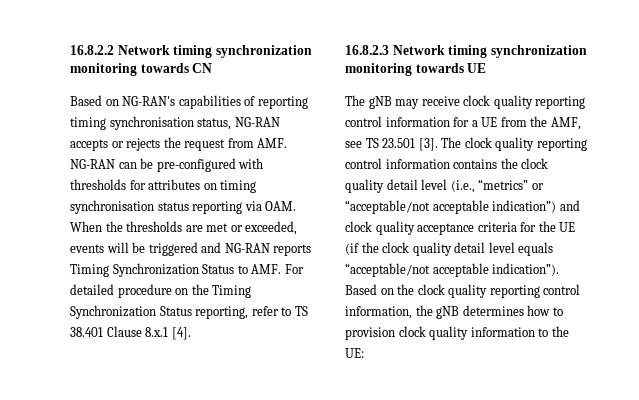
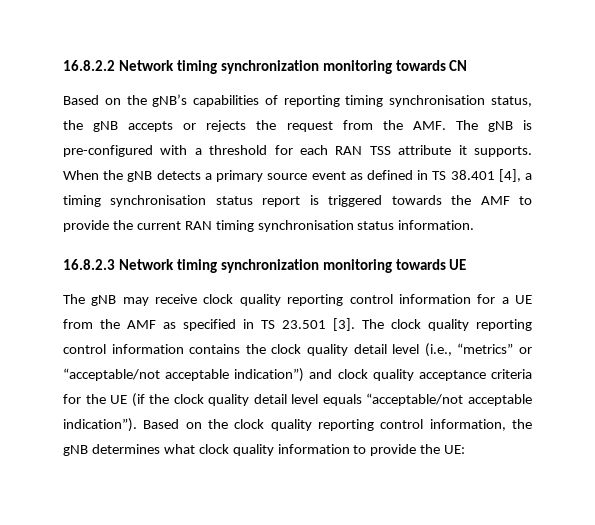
- Based on NG-RAN's capabilities of reporting timing synchronisation status, NG-RAN accepts or rejects the request from AMF. NG-RAN can be pre-configured with thresholds for attributes on timing synchronisation status reporting via OAM. When the thresholds are met or exceeded, events will be triggered and NG-RAN reports Timing Synchronization Status to AMF. For detailed procedure on the Timing Synchronization Status reporting, refer to TS 38.401 Clause 8.x.1 [4].
+ Based on the gNB’s capabilities of reporting timing synchronisation status, the gNB accepts or rejects the request from the AMF. The gNB is pre-configured with a threshold for each RAN TSS attribute it supports. When the gNB detects a primary source event as defined in TS 38.401 [4], a timing synchronisation status report is triggered towards the AMF to provide the current RAN timing synchronisation status information.
- The gNB may receive clock quality reporting control information for a UE from the AMF, see TS 23.501 [3].
+ The gNB may receive clock quality reporting control information for a UE from the AMF as specified in TS 23.501 [3].
- Based on the clock quality reporting control information, the gNB determines how to provision clock quality information to the UE:
+ Based on the clock quality reporting control information, the gNB determines what clock quality information to provide the UE:

